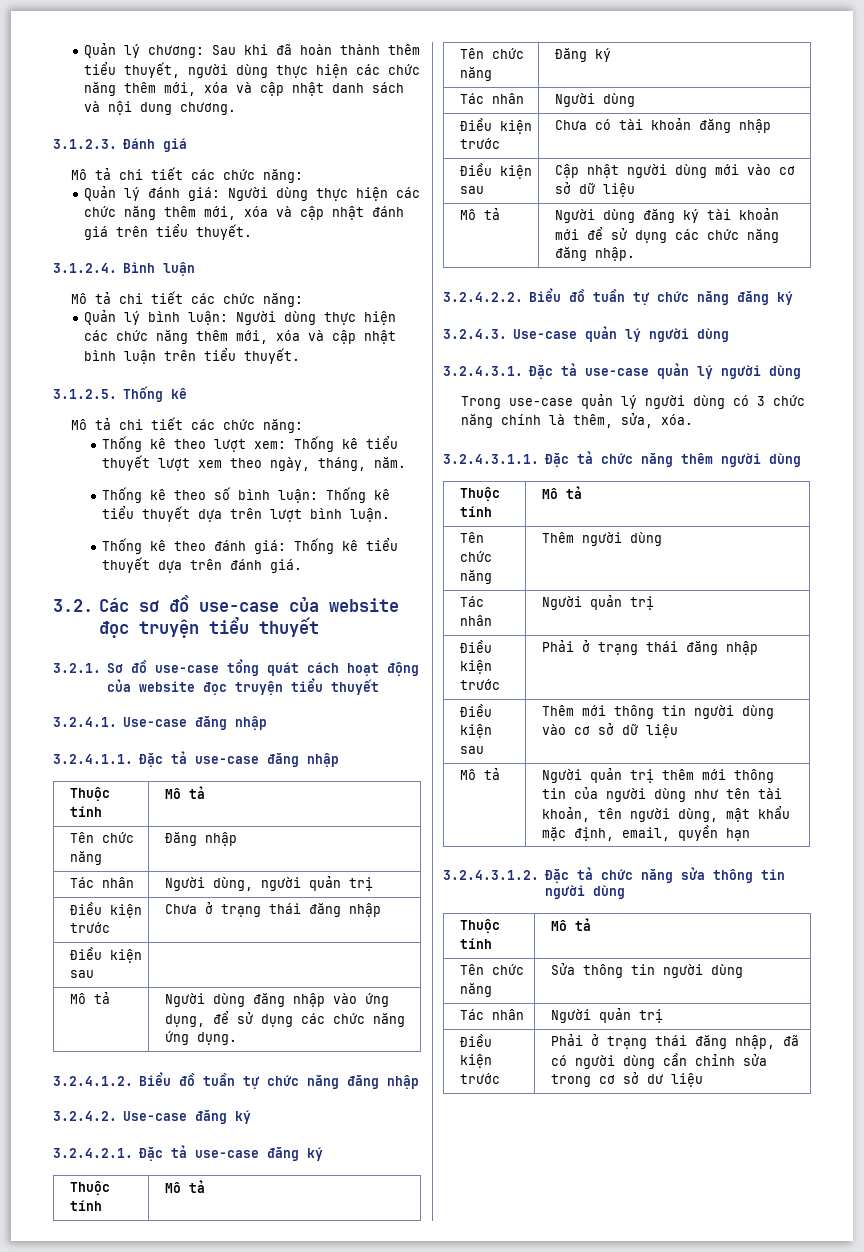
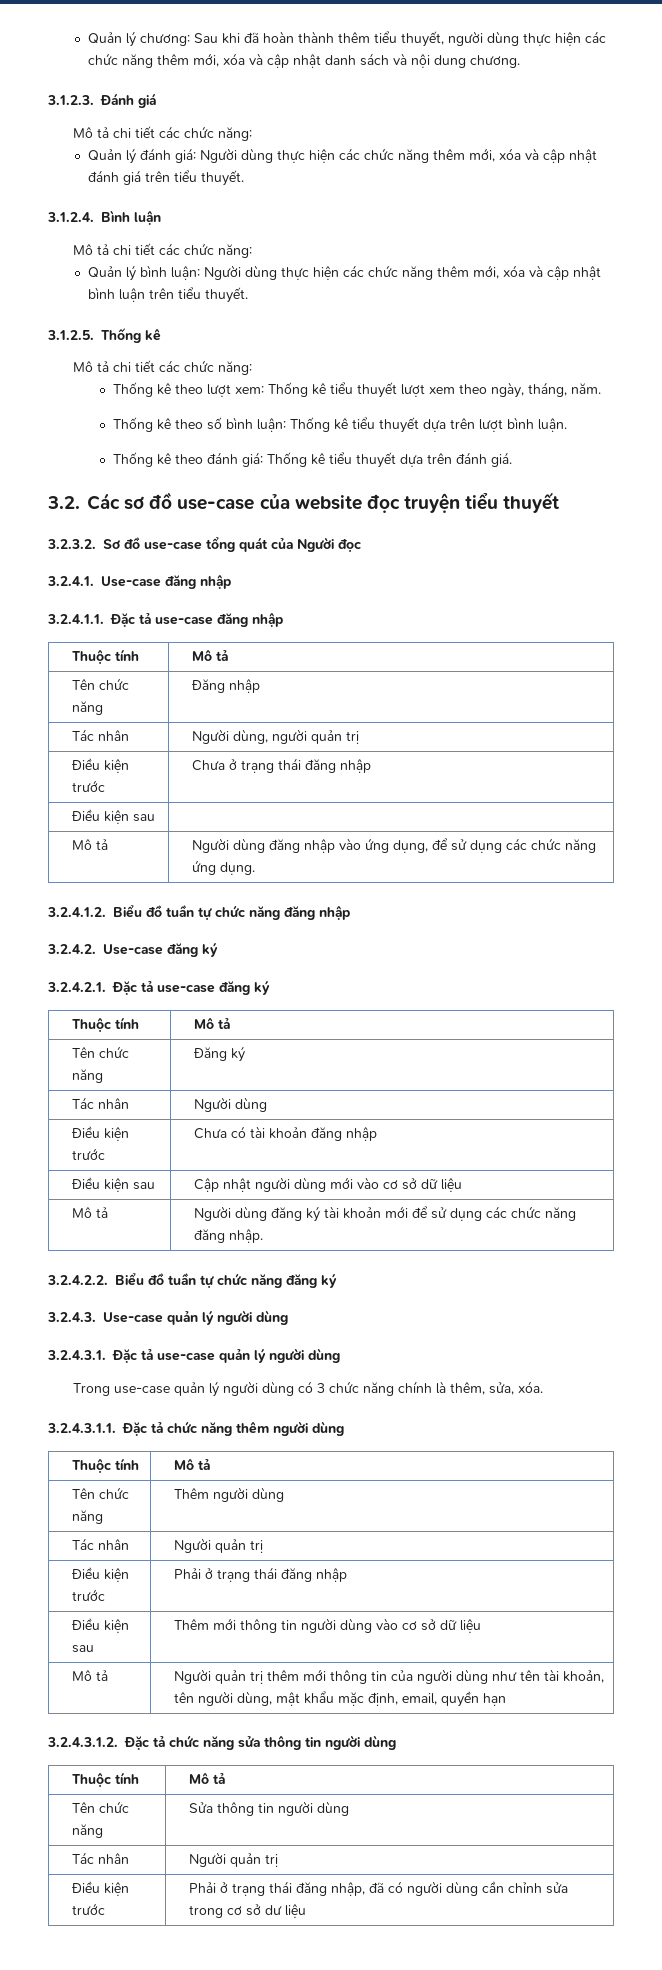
- 3.2.1. Sơ đồ use-case tổng quát cách hoạt động của website đọc truyện tiểu thuyết
+ 3.2.3.2. Sơ đồ use-case tổng quát của Người đọc

